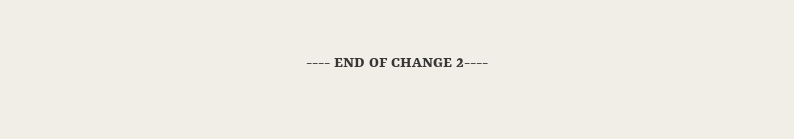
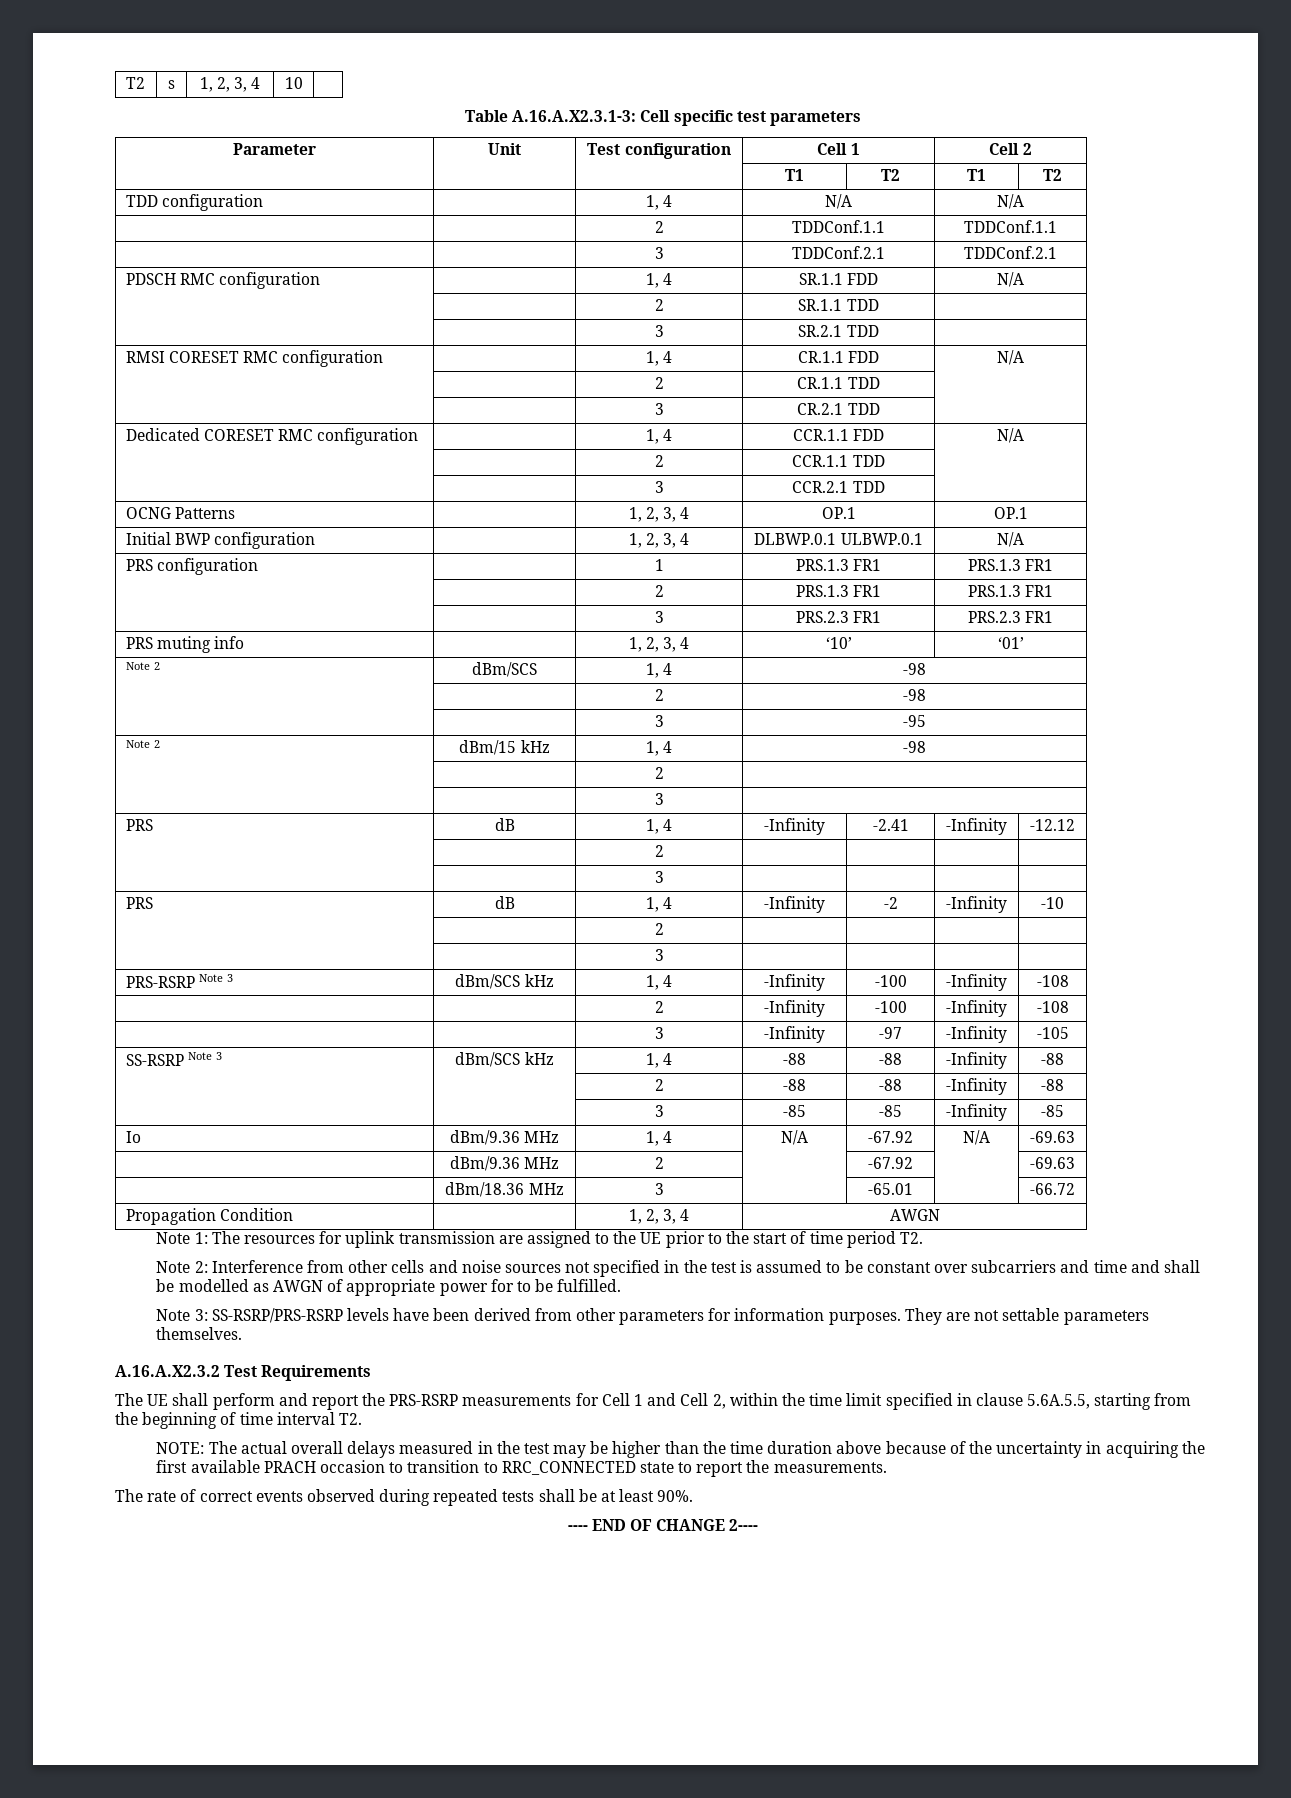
+ T2 | s | 1, 2, 3, 4 | 10 |
+ Table A.16.A.X2.3.1-3: Cell specific test parameters
+ Parameter | Unit | Test configuration | Cell 1 | Cell 2
+ | | | T1 | T2 | T1 | T2
+ TDD configuration | | 1, 4 | N/A | N/A
+ | | 2 | TDDConf.1.1 | TDDConf.1.1
+ | | 3 | TDDConf.2.1 | TDDConf.2.1
+ PDSCH RMC configuration | | 1, 4 | SR.1.1 FDD | N/A
+ | | 2 | SR.1.1 TDD |
+ | | 3 | SR.2.1 TDD |
+ RMSI CORESET RMC configuration | | 1, 4 | CR.1.1 FDD | N/A
+ | | 2 | CR.1.1 TDD |
+ | | 3 | CR.2.1 TDD |
+ Dedicated CORESET RMC configuration | | 1, 4 | CCR.1.1 FDD | N/A
+ | | 2 | CCR.1.1 TDD |
+ | | 3 | CCR.2.1 TDD |
+ OCNG Patterns | | 1, 2, 3, 4 | OP.1 | OP.1
+ Initial BWP configuration | | 1, 2, 3, 4 | DLBWP.0.1 ULBWP.0.1 | N/A
+ PRS configuration | | 1 | PRS.1.3 FR1 | PRS.1.3 FR1
+ | | 2 | PRS.1.3 FR1 | PRS.1.3 FR1
+ | | 3 | PRS.2.3 FR1 | PRS.2.3 FR1
+ PRS muting info | | 1, 2, 3, 4 | ‘10’ | ‘01’
+ Note 2 | dBm/SCS | 1, 4 | -98
+ | | 2 | -98
+ | | 3 | -95
+ Note 2 | dBm/15 kHz | 1, 4 | -98
+ | | 2 |
+ | | 3 |
+ PRS | dB | 1, 4 | -Infinity | -2.41 | -Infinity | -12.12
+ | | 2 | | | |
+ | | 3 | | | |
+ PRS | dB | 1, 4 | -Infinity | -2 | -Infinity | -10
+ | | 2 | | | |
+ | | 3 | | | |
+ PRS-RSRP Note 3 | dBm/SCS kHz | 1, 4 | -Infinity | -100 | -Infinity | -108
+ | | 2 | -Infinity | -100 | -Infinity | -108
+ | | 3 | -Infinity | -97 | -Infinity | -105
+ SS-RSRP Note 3 | dBm/SCS kHz | 1, 4 | -88 | -88 | -Infinity | -88
+ | | 2 | -88 | -88 | -Infinity | -88
+ | | 3 | -85 | -85 | -Infinity | -85
+ Io | dBm/9.36 MHz | 1, 4 | N/A | -67.92 | N/A | -69.63
+ | dBm/9.36 MHz | 2 | | -67.92 | | -69.63
+ | dBm/18.36 MHz | 3 | | -65.01 | | -66.72
+ Propagation Condition | | 1, 2, 3, 4 | AWGN
+ Note 1: The resources for uplink transmission are assigned to the UE prior to the start of time period T2.
+ Note 2: Interference from other cells and noise sources not specified in the test is assumed to be constant over subcarriers and time and shall be modelled as AWGN of appropriate power for to be fulfilled.
+ Note 3: SS-RSRP/PRS-RSRP levels have been derived from other parameters for information purposes. They are not settable parameters themselves.
+ A.16.A.X2.3.2 Test Requirements
+ The UE shall perform and report the PRS-RSRP measurements for Cell 1 and Cell 2, within the time limit specified in clause 5.6A.5.5, starting from the beginning of time interval T2.
+ NOTE: The actual overall delays measured in the test may be higher than the time duration above because of the uncertainty in acquiring the first available PRACH occasion to transition to RRC_CONNECTED state to report the measurements.
+ The rate of correct events observed during repeated tests shall be at least 90%.

